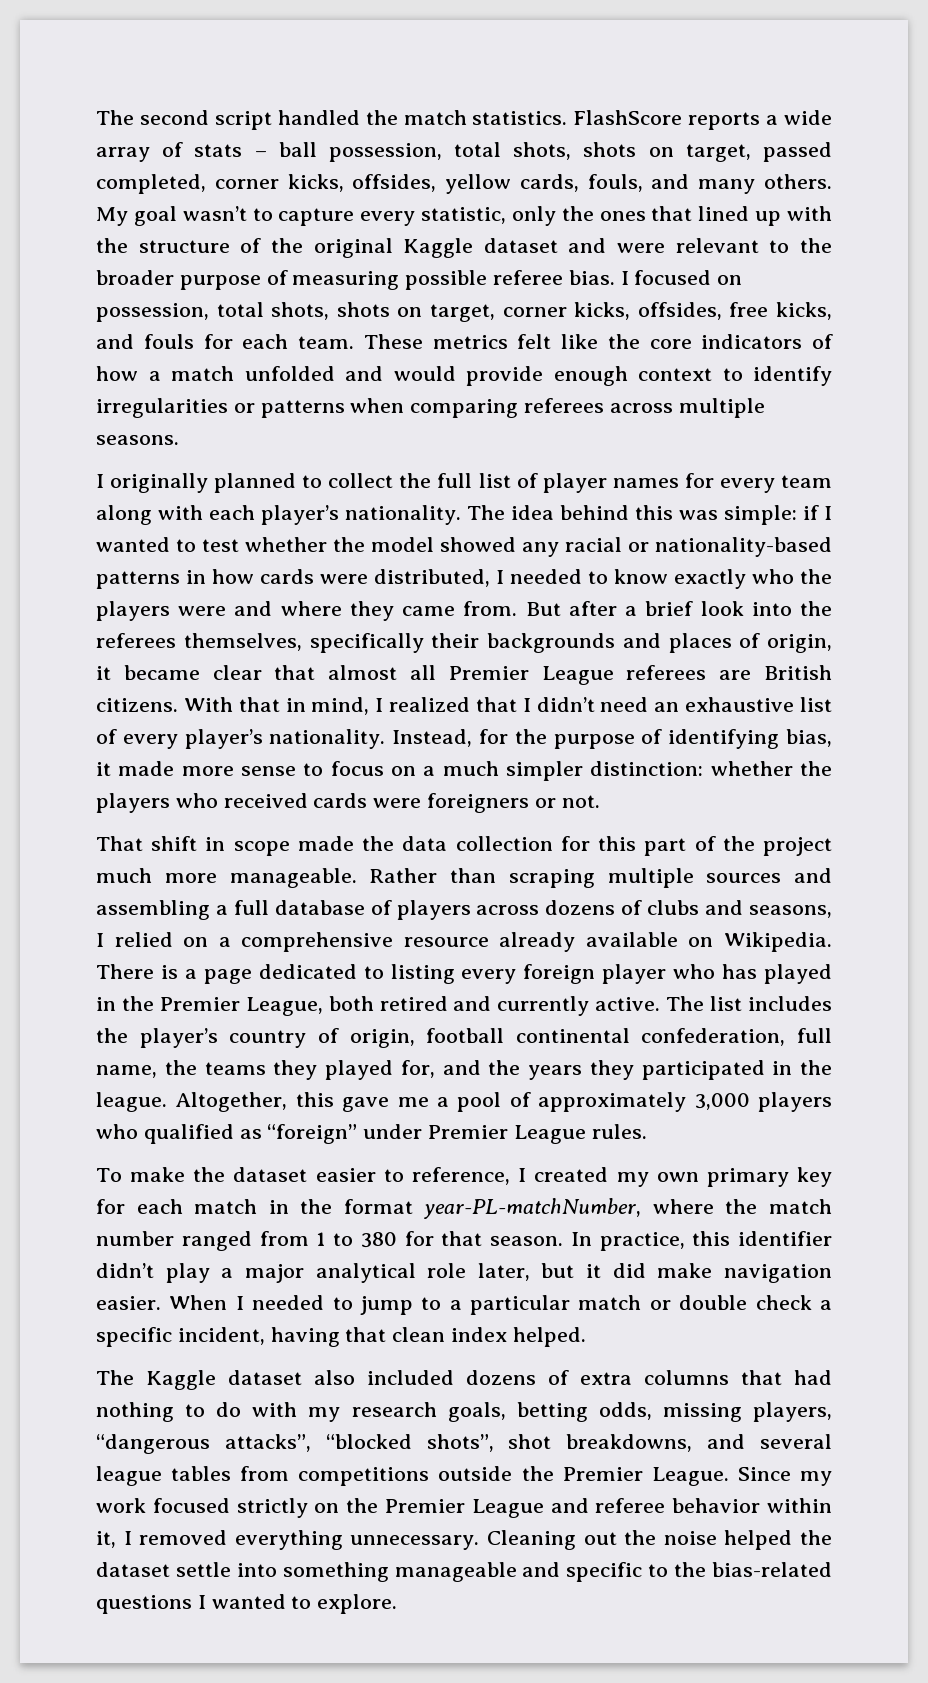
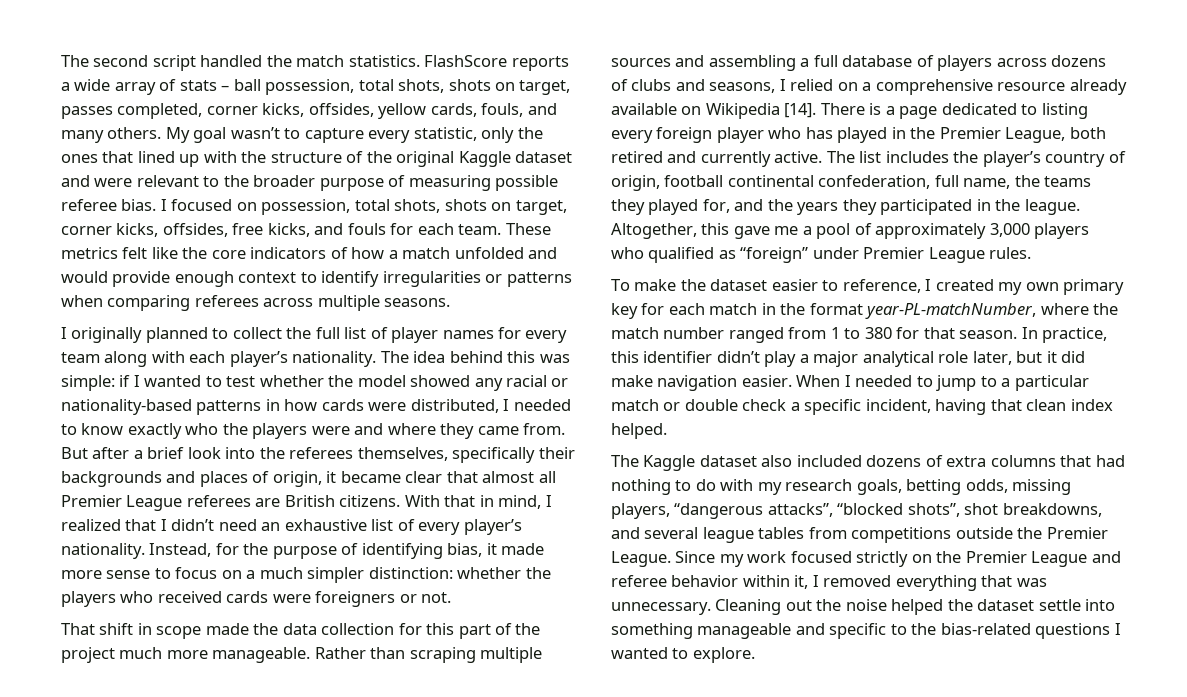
- FlashScore reports a wide array of stats – ball possession, total shots, shots on target, passed completed, corner kicks, offsides, yellow cards, fouls, and many others.
+ FlashScore reports a wide array of stats – ball possession, total shots, shots on target, passes completed, corner kicks, offsides, yellow cards, fouls, and many others.
- Rather than scraping multiple sources and assembling a full database of players across dozens of clubs and seasons, I relied on a comprehensive resource already available on Wikipedia.
+ Rather than scraping multiple sources and assembling a full database of players across dozens of clubs and seasons, I relied on a comprehensive resource already available on Wikipedia [14].
- Since my work focused strictly on the Premier League and referee behavior within it, I removed everything unnecessary.
+ Since my work focused strictly on the Premier League and referee behavior within it, I removed everything that was unnecessary.

